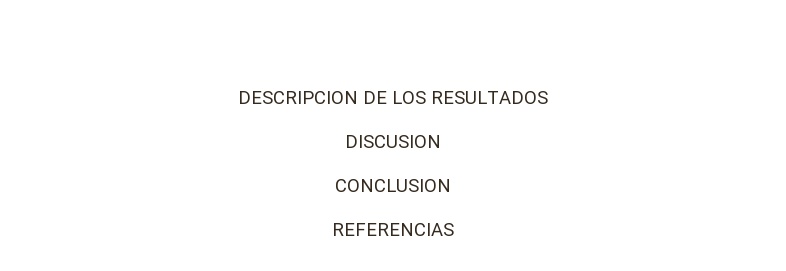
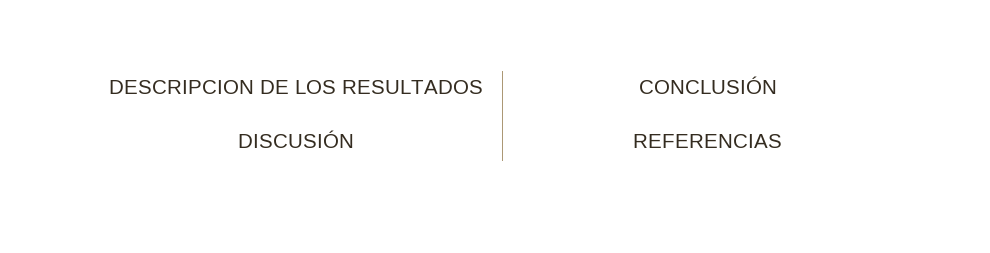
- DISCUSION
- CONCLUSION
+ DISCUSIÓN
+ CONCLUSIÓN

